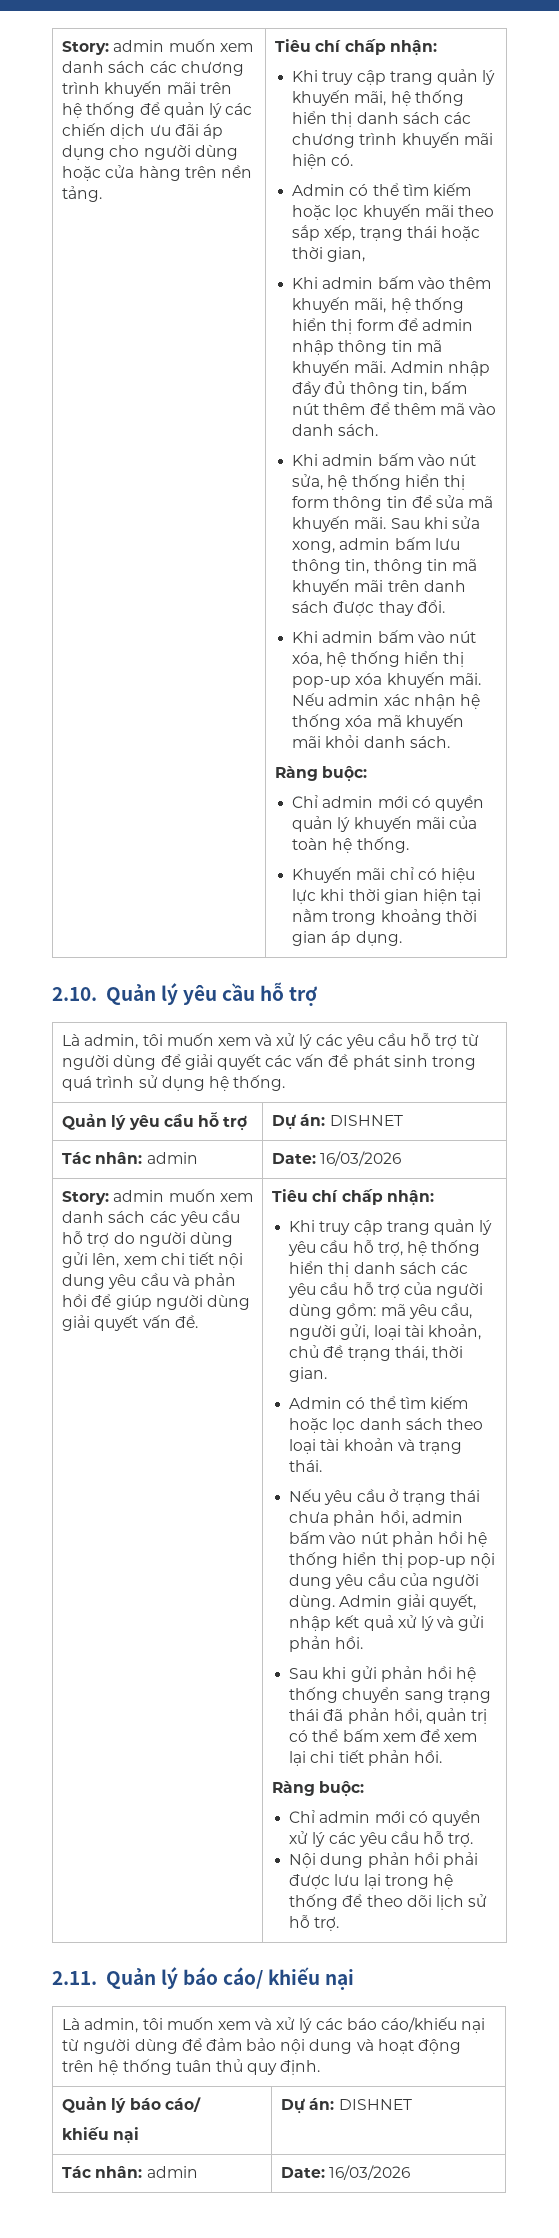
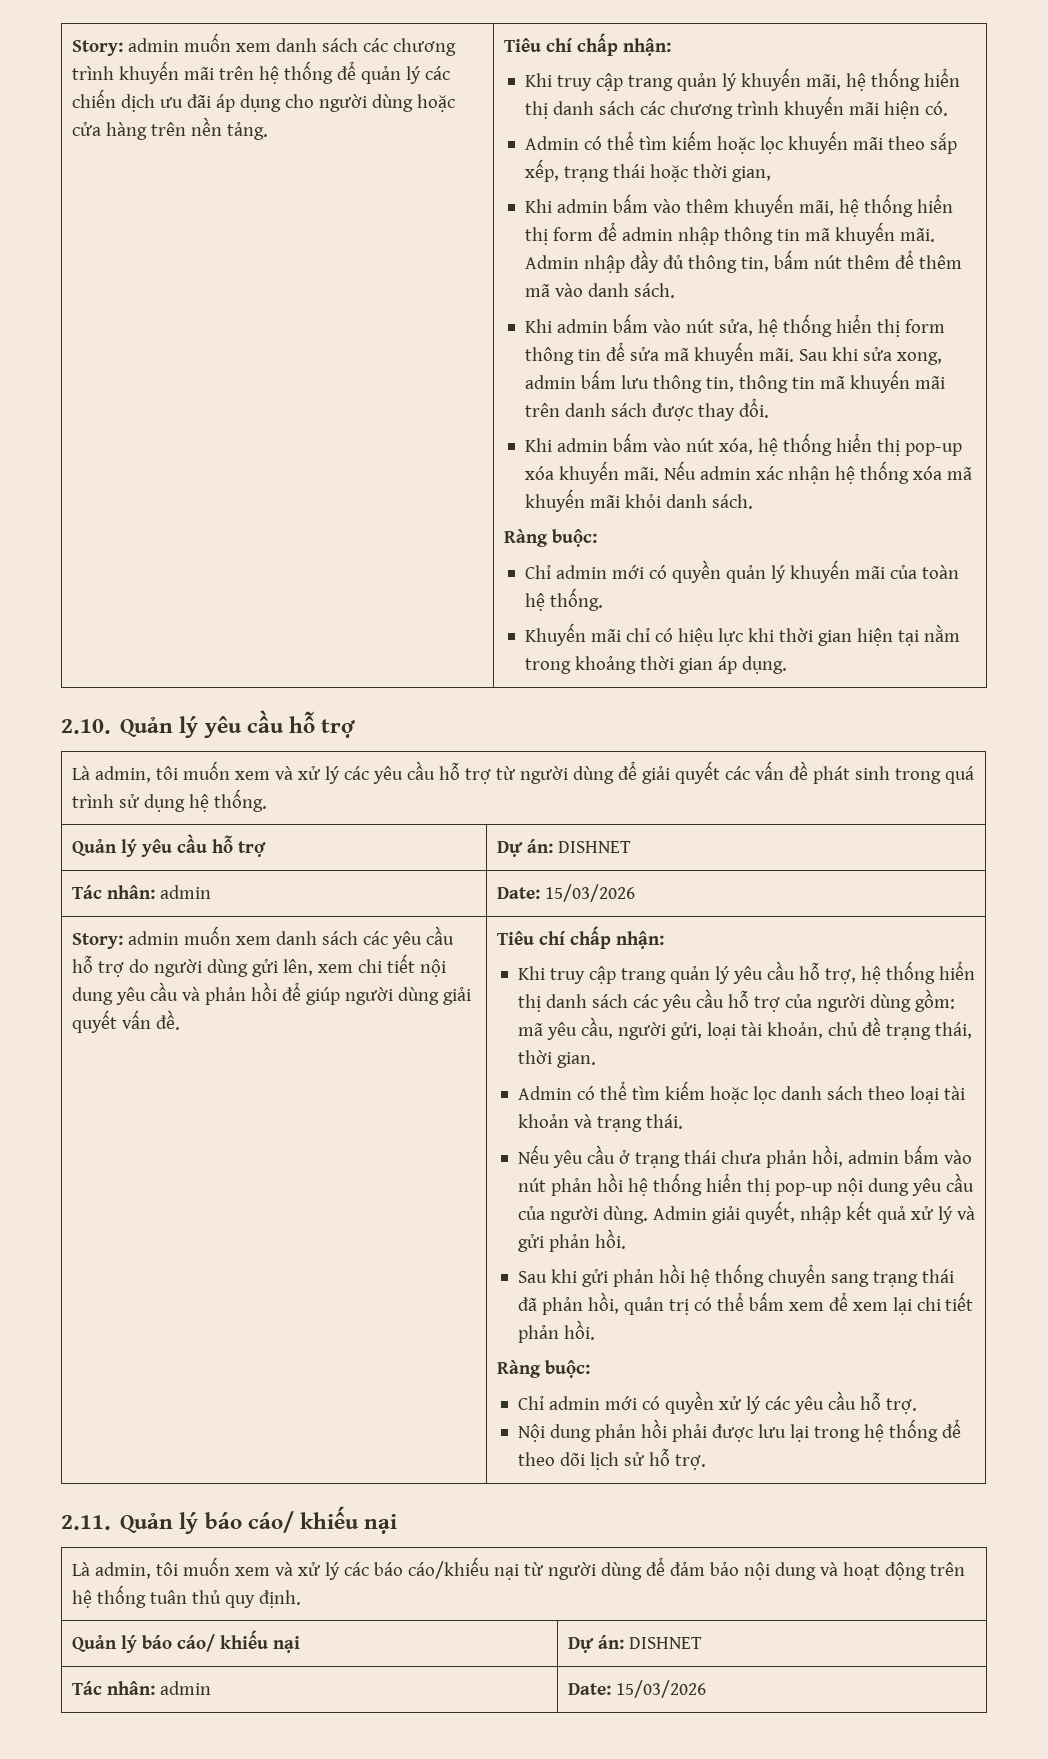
  Quản lý yêu cầu hỗ trợ | Dự án: DISHNET
- Tác nhân: admin | Date: 16/03/2026
+ Tác nhân: admin | Date: 15/03/2026
  Là admin, tôi muốn xem và xử lý các báo cáo/khiếu nại từ người dùng để đảm bảo nội dung và hoạt động trên hệ thống tuân thủ quy định.
- Quản lý báo cáo/
- khiếu nại | Dự án: DISHNET
- Tác nhân: admin | Date: 16/03/2026
+ Quản lý báo cáo/ khiếu nại | Dự án: DISHNET
+ Tác nhân: admin | Date: 15/03/2026

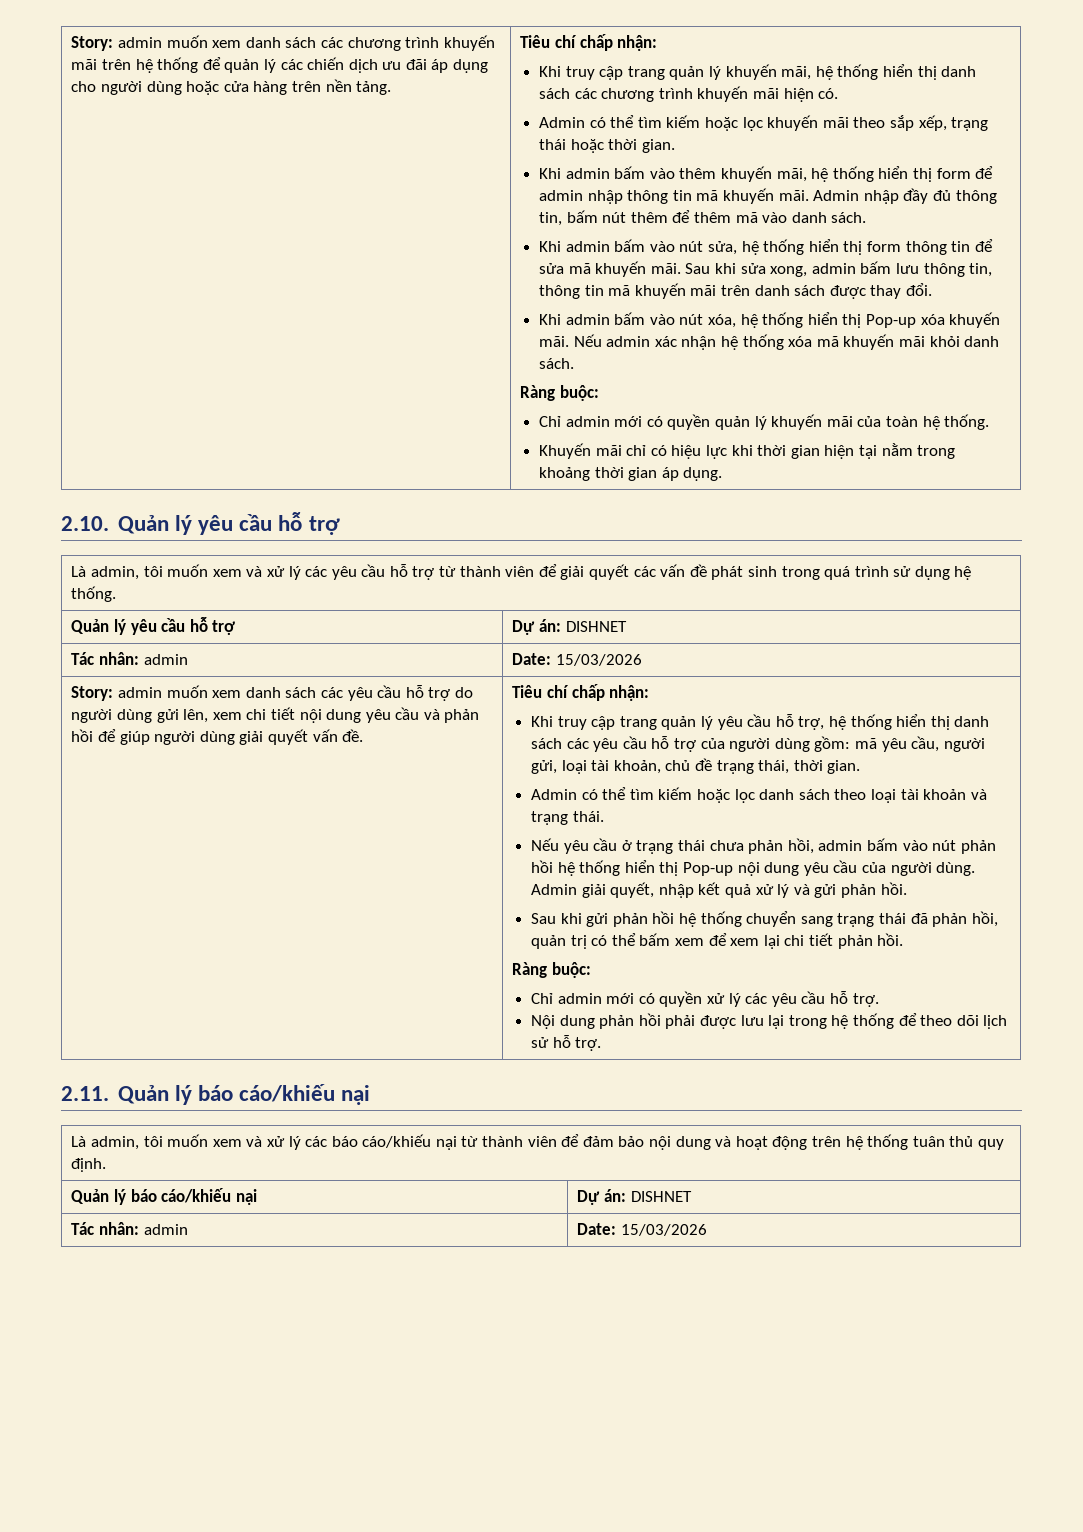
- Admin có thể tìm kiếm hoặc lọc khuyến mãi theo sắp xếp, trạng thái hoặc thời gian,
+ Admin có thể tìm kiếm hoặc lọc khuyến mãi theo sắp xếp, trạng thái hoặc thời gian.
- Khi admin bấm vào nút xóa, hệ thống hiển thị pop-up xóa khuyến mãi.
+ Khi admin bấm vào nút xóa, hệ thống hiển thị Pop-up xóa khuyến mãi.
- Là admin, tôi muốn xem và xử lý các yêu cầu hỗ trợ từ người dùng để giải quyết các vấn đề phát sinh trong quá trình sử dụng hệ thống.
+ Là admin, tôi muốn xem và xử lý các yêu cầu hỗ trợ từ thành viên để giải quyết các vấn đề phát sinh trong quá trình sử dụng hệ thống.
- Nếu yêu cầu ở trạng thái chưa phản hồi, admin bấm vào nút phản hồi hệ thống hiển thị pop-up nội dung yêu cầu của người dùng.
+ Nếu yêu cầu ở trạng thái chưa phản hồi, admin bấm vào nút phản hồi hệ thống hiển thị Pop-up nội dung yêu cầu của người dùng.
- 2.11. Quản lý báo cáo/ khiếu nại
+ 2.11. Quản lý báo cáo/khiếu nại
- Là admin, tôi muốn xem và xử lý các báo cáo/khiếu nại từ người dùng để đảm bảo nội dung và hoạt động trên hệ thống tuân thủ quy định.
+ Là admin, tôi muốn xem và xử lý các báo cáo/khiếu nại từ thành viên để đảm bảo nội dung và hoạt động trên hệ thống tuân thủ quy định.
- Quản lý báo cáo/ khiếu nại | Dự án: DISHNET
+ Quản lý báo cáo/khiếu nại | Dự án: DISHNET

